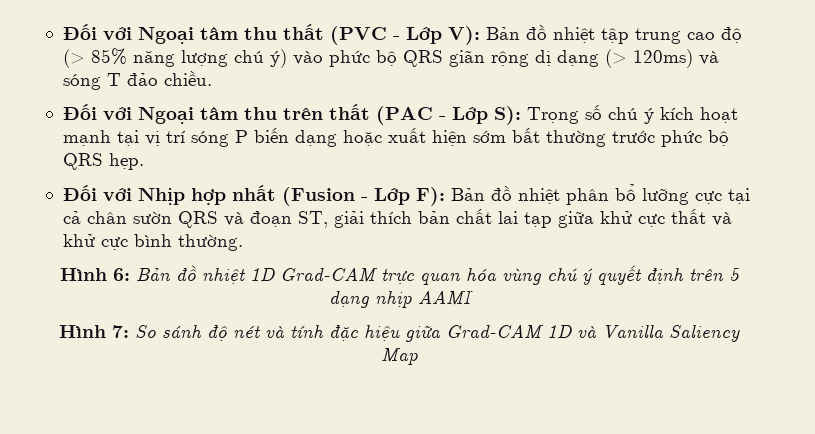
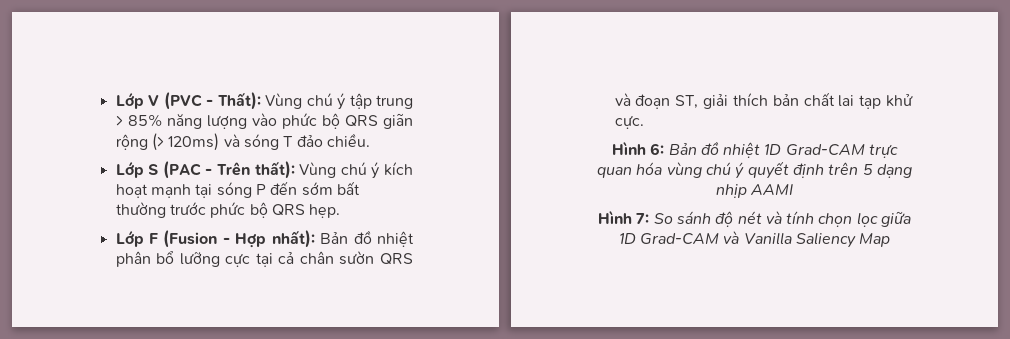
- Đối với Ngoại tâm thu thất (PVC - Lớp V): Bản đồ nhiệt tập trung cao độ (> 85% năng lượng chú ý) vào phức bộ QRS giãn rộng dị dạng (> 120ms) và sóng T đảo chiều.
+ Lớp V (PVC - Thất): Vùng chú ý tập trung > 85% năng lượng vào phức bộ QRS giãn rộng (> 120ms) và sóng T đảo chiều.
- Đối với Ngoại tâm thu trên thất (PAC - Lớp S): Trọng số chú ý kích hoạt mạnh tại vị trí sóng P biến dạng hoặc xuất hiện sớm bất thường trước phức bộ QRS hẹp.
+ Lớp S (PAC - Trên thất): Vùng chú ý kích hoạt mạnh tại sóng P đến sớm bất thường trước phức bộ QRS hẹp.
- Đối với Nhịp hợp nhất (Fusion - Lớp F): Bản đồ nhiệt phân bổ lưỡng cực tại cả chân sườn QRS và đoạn ST, giải thích bản chất lai tạp giữa khử cực thất và khử cực bình thường.
+ Lớp F (Fusion - Hợp nhất): Bản đồ nhiệt phân bổ lưỡng cực tại cả chân sườn QRS và đoạn ST, giải thích bản chất lai tạp khử cực.
- Hình 7: So sánh độ nét và tính đặc hiệu giữa Grad-CAM 1D và Vanilla Saliency Map
+ Hình 7: So sánh độ nét và tính chọn lọc giữa 1D Grad-CAM và Vanilla Saliency Map

